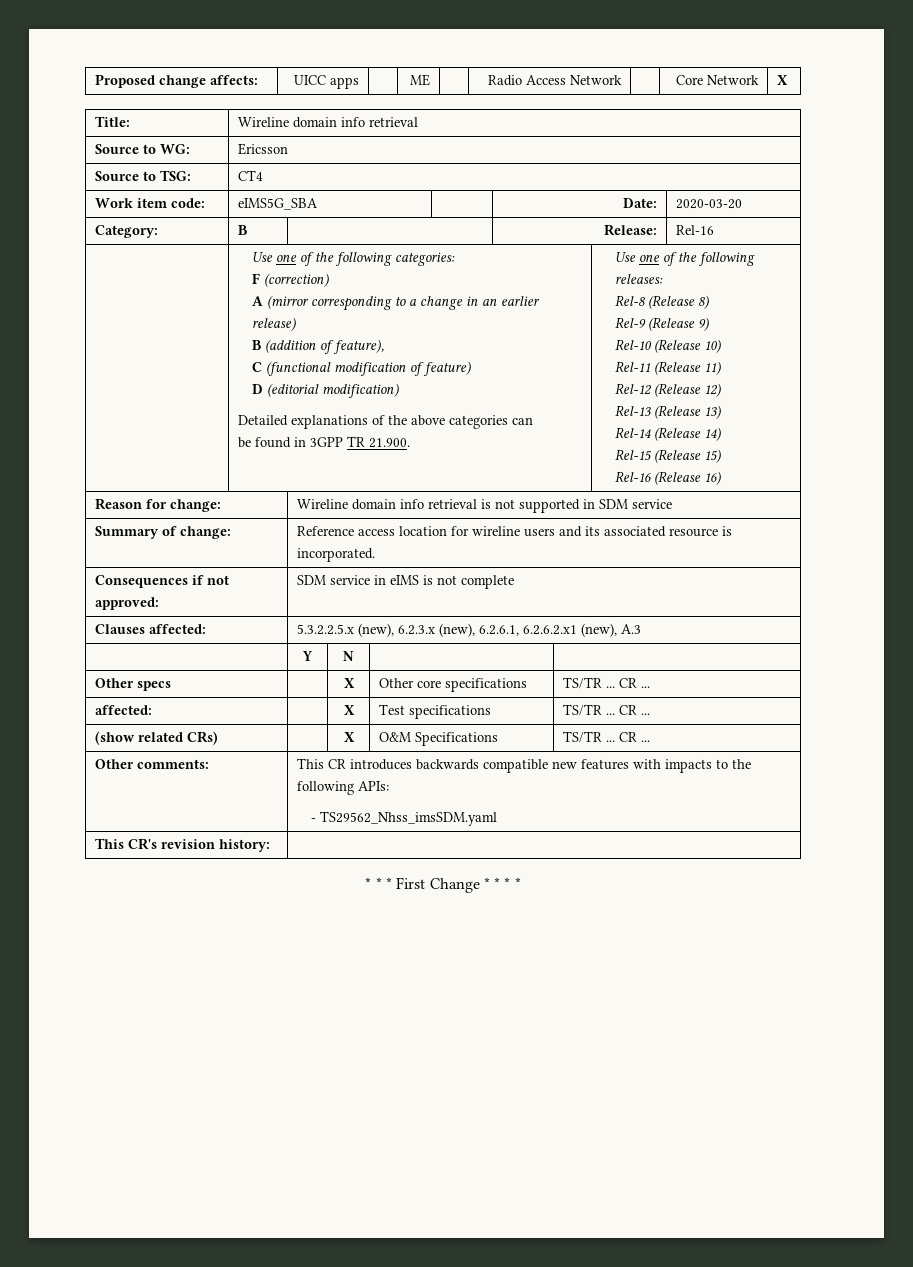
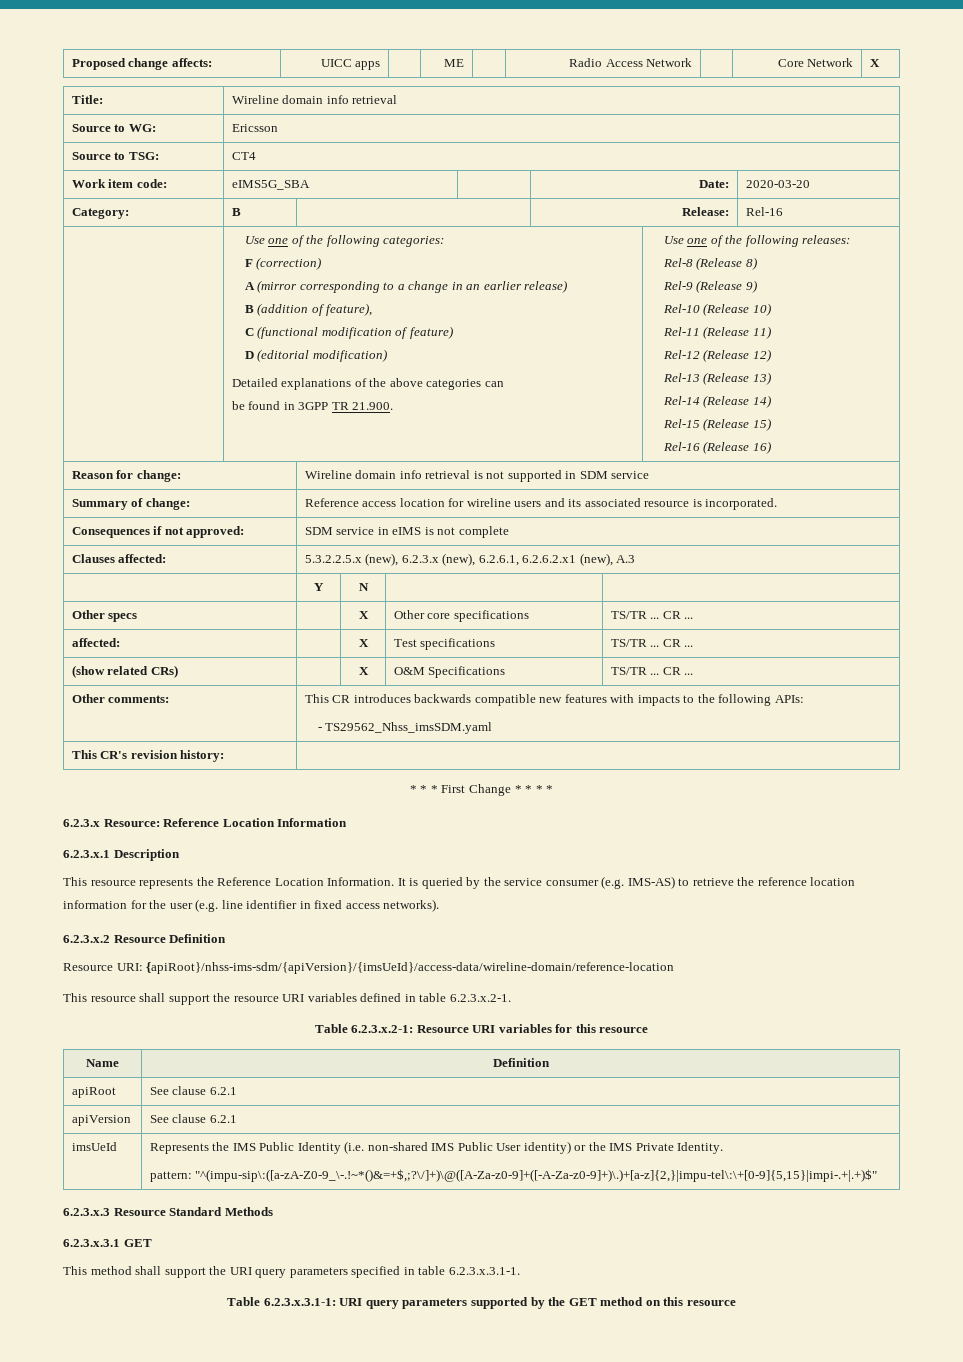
+ 6.2.3.x Resource: Reference Location Information
+ 6.2.3.x.1 Description
+ This resource represents the Reference Location Information. It is queried by the service consumer (e.g. IMS-AS) to retrieve the reference location information for the user (e.g. line identifier in fixed access networks).
+ 6.2.3.x.2 Resource Definition
+ Resource URI: {apiRoot}/nhss-ims-sdm/{apiVersion}/{imsUeId}/access-data/wireline-domain/reference-location
+ This resource shall support the resource URI variables defined in table 6.2.3.x.2-1.
+ Table 6.2.3.x.2-1: Resource URI variables for this resource
+ Name | Definition
+ apiRoot | See clause 6.2.1
+ apiVersion | See clause 6.2.1
+ imsUeId | Represents the IMS Public Identity (i.e. non-shared IMS Public User identity) or the IMS Private Identity.
+ pattern: "^(impu-sip\:([a-zA-Z0-9_\-.!~*()&=+$,;?\/]+)\@([A-Za-z0-9]+([-A-Za-z0-9]+)\.)+[a-z]{2,}|impu-tel\:\+[0-9]{5,15}|impi-.+|.+)$"
+ 6.2.3.x.3 Resource Standard Methods
+ 6.2.3.x.3.1 GET
+ This method shall support the URI query parameters specified in table 6.2.3.x.3.1-1.
+ Table 6.2.3.x.3.1-1: URI query parameters supported by the GET method on this resource

